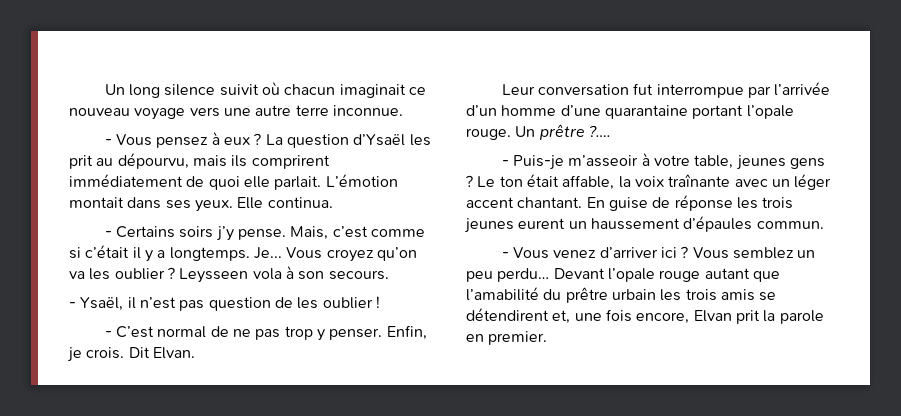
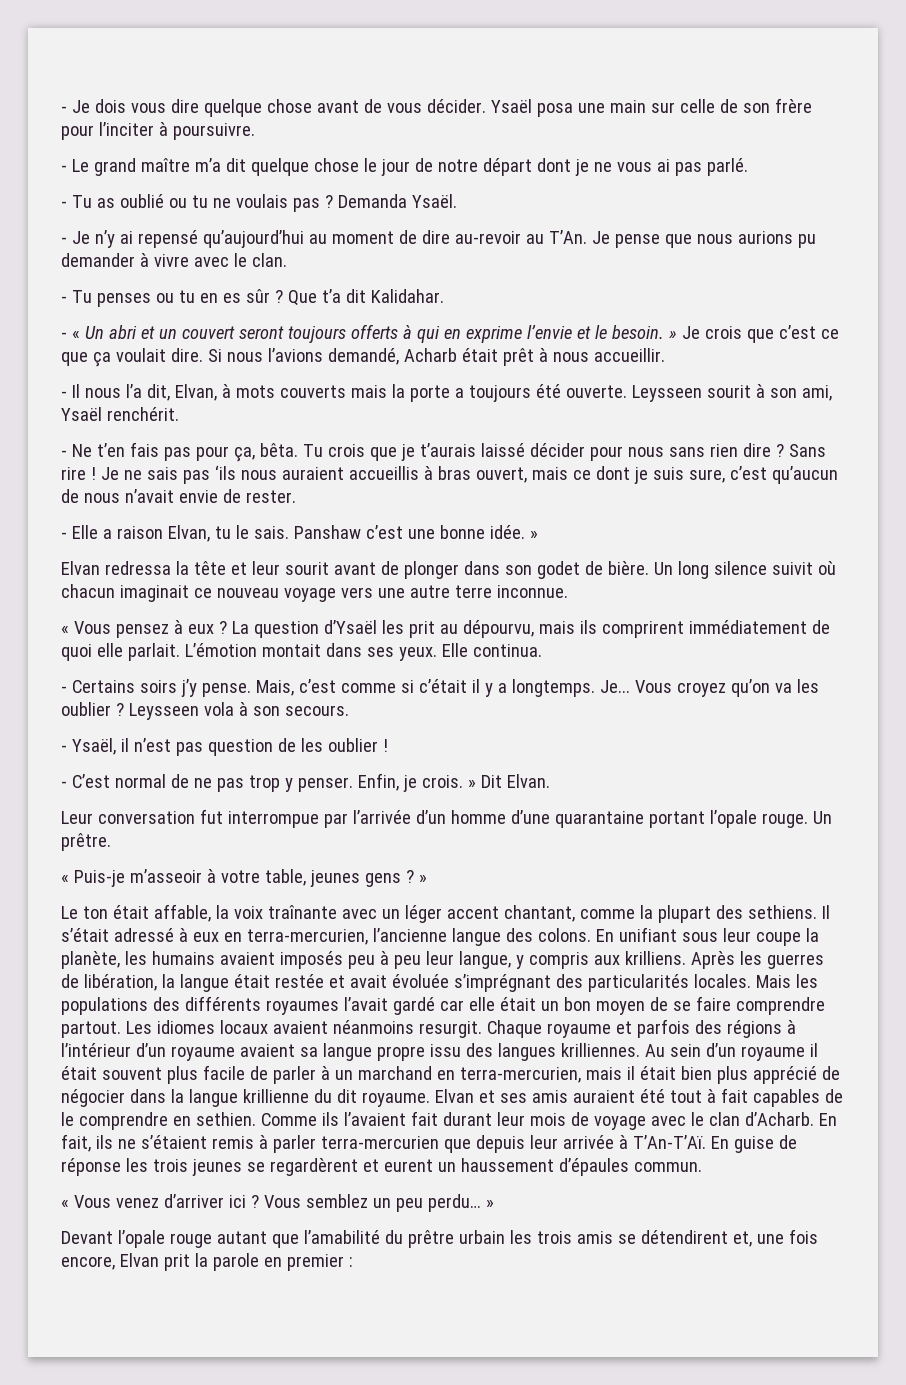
+ - Je dois vous dire quelque chose avant de vous décider. Ysaël posa une main sur celle de son frère pour l’inciter à poursuivre.
+ - Le grand maître m’a dit quelque chose le jour de notre départ dont je ne vous ai pas parlé.
+ - Tu as oublié ou tu ne voulais pas ? Demanda Ysaël.
+ - Je n’y ai repensé qu’aujourd’hui au moment de dire au-revoir au T’An. Je pense que nous aurions pu demander à vivre avec le clan.
+ - Tu penses ou tu en es sûr ? Que t’a dit Kalidahar.
+ - « Un abri et un couvert seront toujours offerts à qui en exprime l’envie et le besoin. » Je crois que c’est ce que ça voulait dire. Si nous l’avions demandé, Acharb était prêt à nous accueillir.
+ - Il nous l’a dit, Elvan, à mots couverts mais la porte a toujours été ouverte. Leysseen sourit à son ami, Ysaël renchérit.
+ - Ne t’en fais pas pour ça, bêta. Tu crois que je t’aurais laissé décider pour nous sans rien dire ? Sans rire ! Je ne sais pas ‘ils nous auraient accueillis à bras ouvert, mais ce dont je suis sure, c’est qu’aucun de nous n’avait envie de rester.
+ - Elle a raison Elvan, tu le sais. Panshaw c’est une bonne idée. »
+ Elvan redressa la tête et leur sourit avant de plonger dans son godet de bière.
- - Vous pensez à eux ?
+ « Vous pensez à eux ?
- Enfin, je crois. Dit Elvan.
+ Enfin, je crois. » Dit Elvan.
- Un prêtre ?….
- - Puis-je m’asseoir à votre table, jeunes gens ? Le ton était affable, la voix traînante avec un léger accent chantant.
+ Un prêtre.
+ « Puis-je m’asseoir à votre table, jeunes gens ? »
+ Le ton était affable, la voix traînante avec un léger accent chantant, comme la plupart des sethiens. Il s’était adressé à eux en terra-mercurien, l’ancienne langue des colons. En unifiant sous leur coupe la planète, les humains avaient imposés peu à peu leur langue, y compris aux krilliens. Après les guerres de libération, la langue était restée et avait évoluée s’imprégnant des particularités locales. Mais les populations des différents royaumes l’avait gardé car elle était un bon moyen de se faire comprendre partout. Les idiomes locaux avaient néanmoins resurgit. Chaque royaume et parfois des régions à l’intérieur d’un royaume avaient sa langue propre issu des langues krilliennes. Au sein d’un royaume il était souvent plus facile de parler à un marchand en terra-mercurien, mais il était bien plus apprécié de négocier dans la langue krillienne du dit royaume. Elvan et ses amis auraient été tout à fait capables de le comprendre en sethien. Comme ils l’avaient fait durant leur mois de voyage avec le clan d’Acharb. En fait, ils ne s’étaient remis à parler terra-mercurien que depuis leur arrivée à T’An-T’Aï.
- En guise de réponse les trois jeunes eurent un haussement d’épaules commun.
+ En guise de réponse les trois jeunes se regardèrent et eurent un haussement d’épaules commun.
- - Vous venez d’arriver ici ?
+ « Vous venez d’arriver ici ?
- Vous semblez un peu perdu… Devant l’opale rouge autant que l’amabilité du prêtre urbain les trois amis se détendirent et, une fois encore, Elvan prit la parole en premier.
+ Vous semblez un peu perdu… »
+ Devant l’opale rouge autant que l’amabilité du prêtre urbain les trois amis se détendirent et, une fois encore, Elvan prit la parole en premier :

